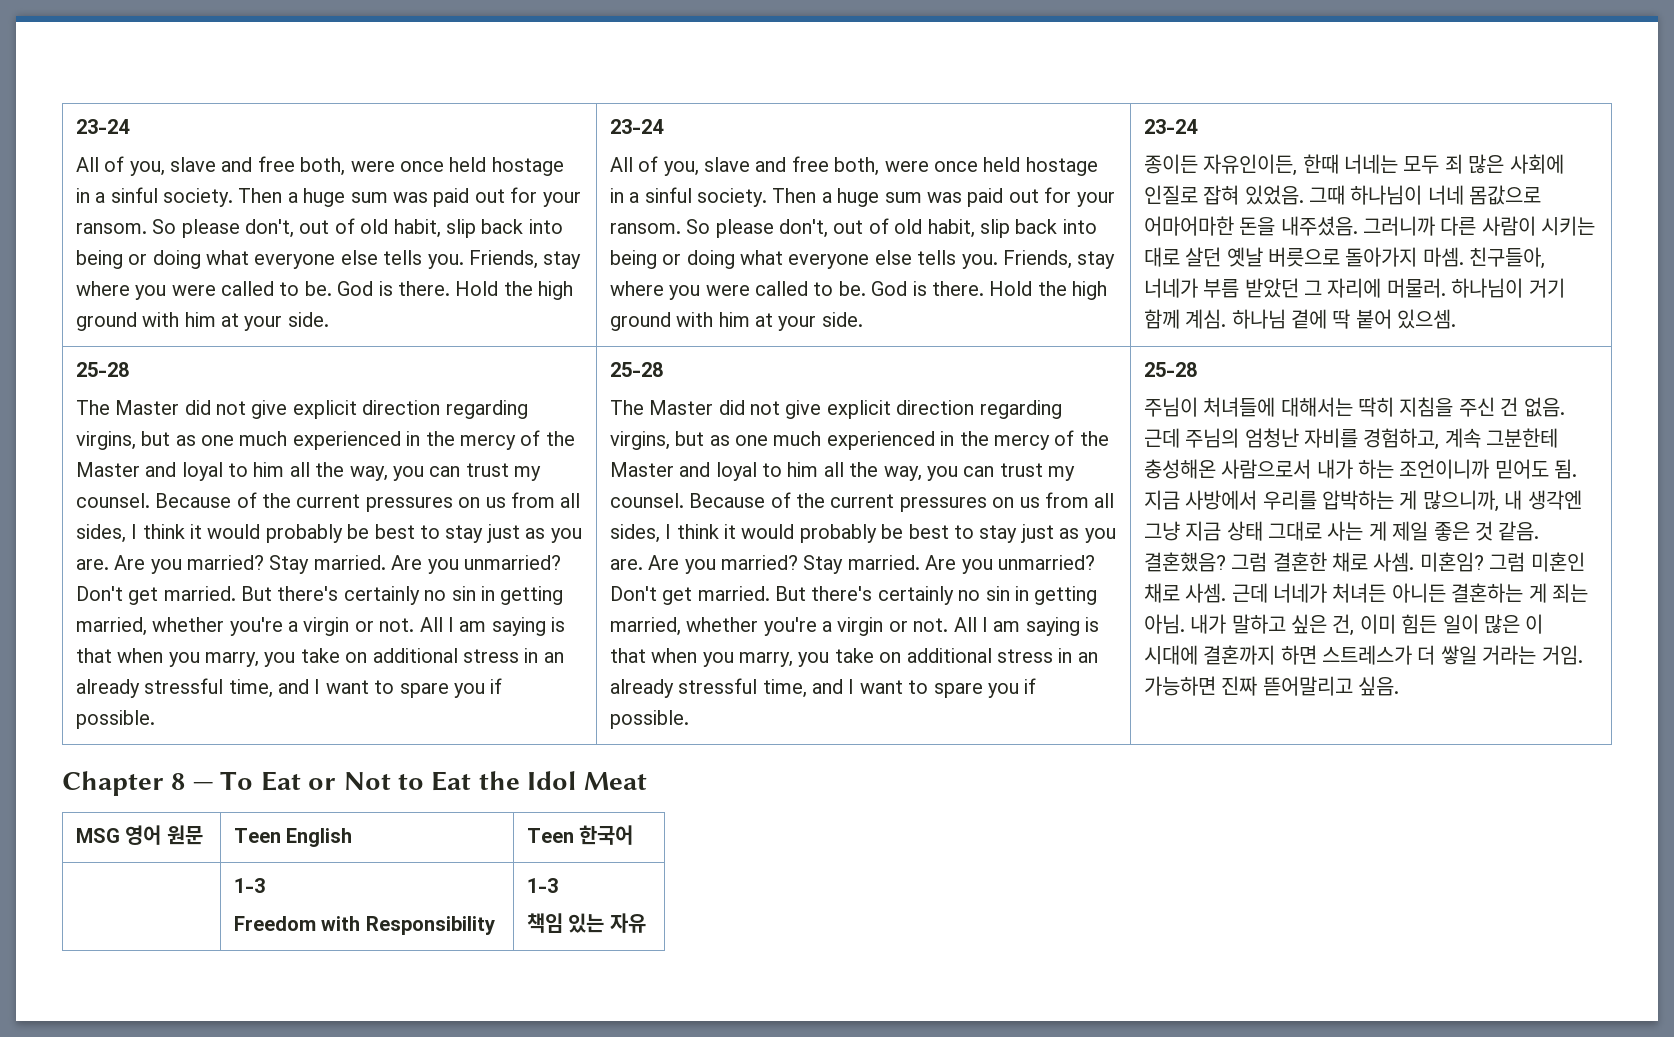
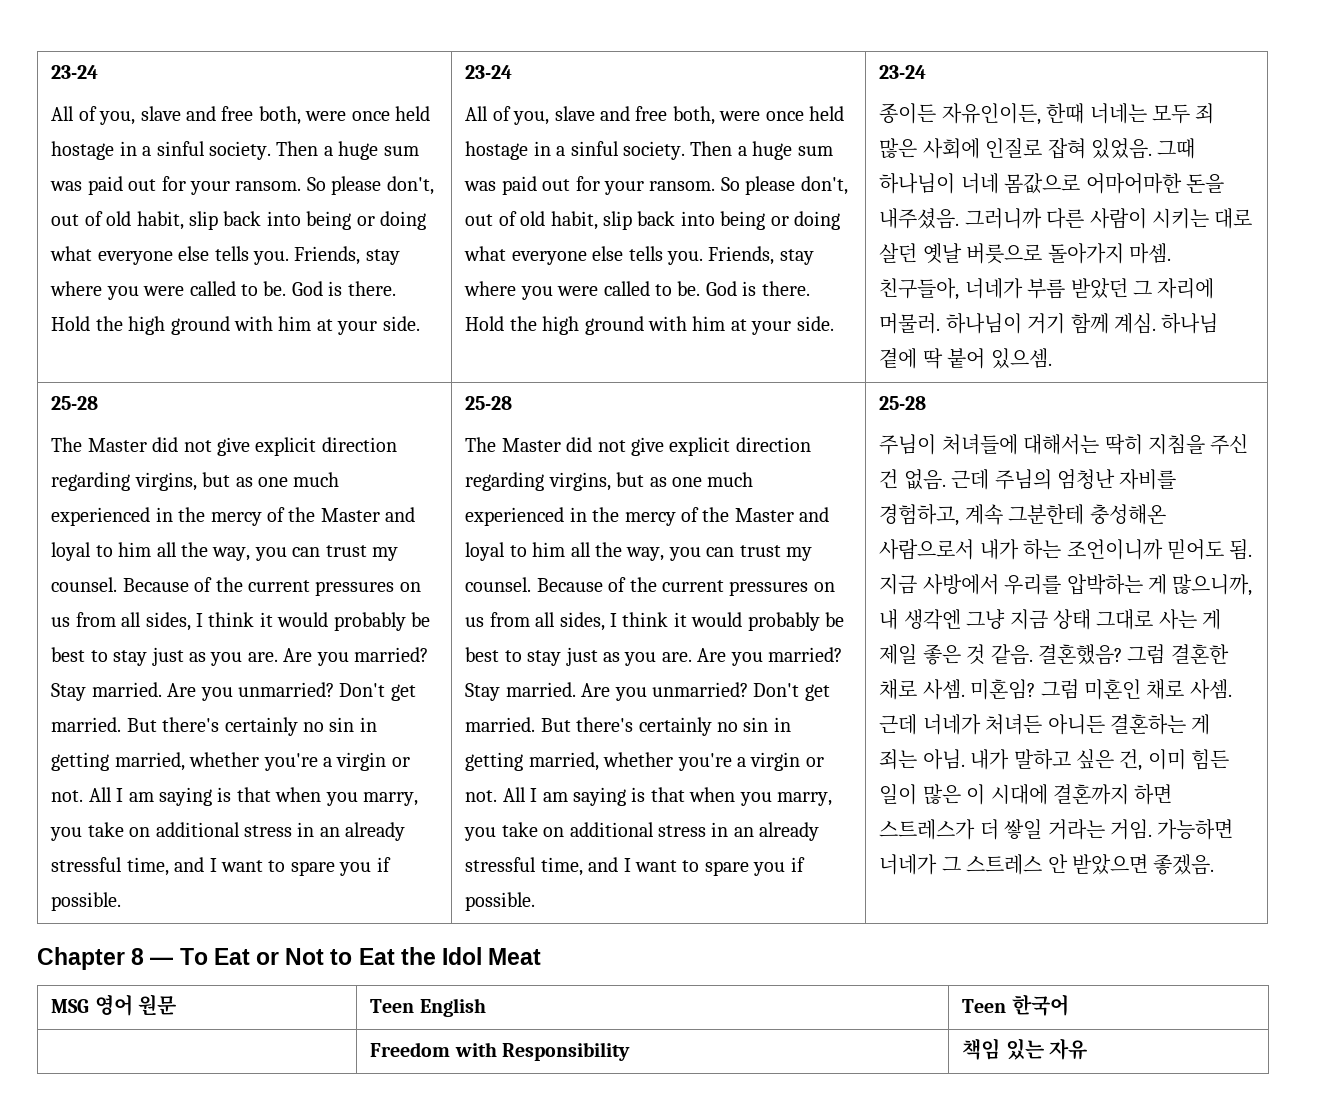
- 가능하면 진짜 뜯어말리고 싶음.
+ 가능하면 너네가 그 스트레스 안 받았으면 좋겠음.
  MSG 영어 원문 | Teen English | Teen 한국어
- | 1-3
- Freedom with Responsibility | 1-3
- 책임 있는 자유
+ | Freedom with Responsibility | 책임 있는 자유

